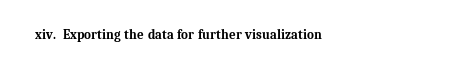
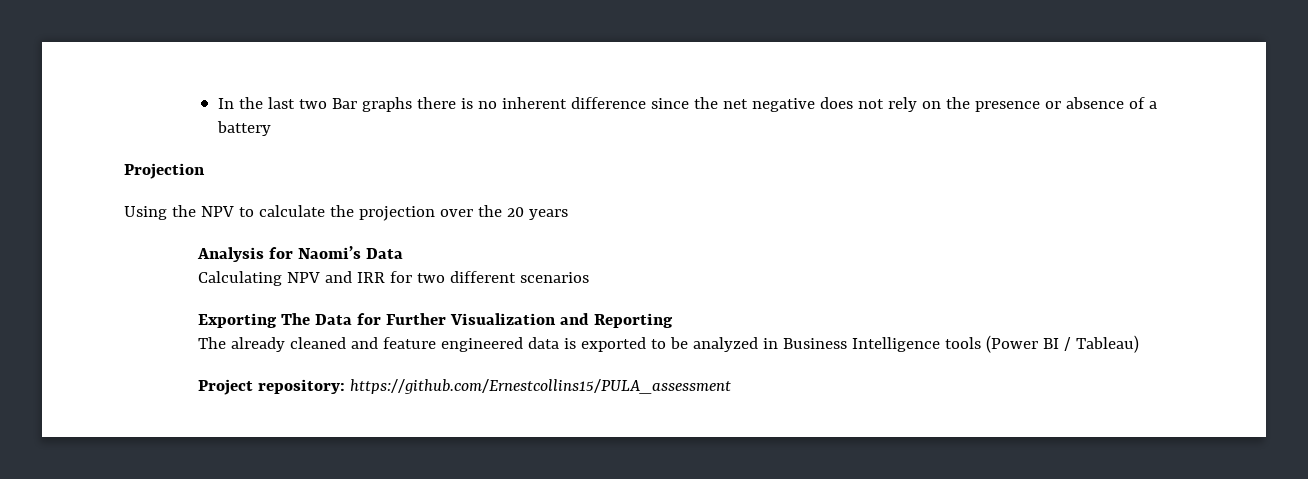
- xiv. Exporting the data for further visualization
+ In the last two Bar graphs there is no inherent difference since the net negative does not rely on the presence or absence of a battery
+ Projection
+ Using the NPV to calculate the projection over the 20 years
+ Analysis for Naomi’s Data
+ Calculating NPV and IRR for two different scenarios
+ Exporting The Data for Further Visualization and Reporting
+ The already cleaned and feature engineered data is exported to be analyzed in Business Intelligence tools (Power BI / Tableau)
+ Project repository: https://github.com/Ernestcollins15/PULA_assessment

